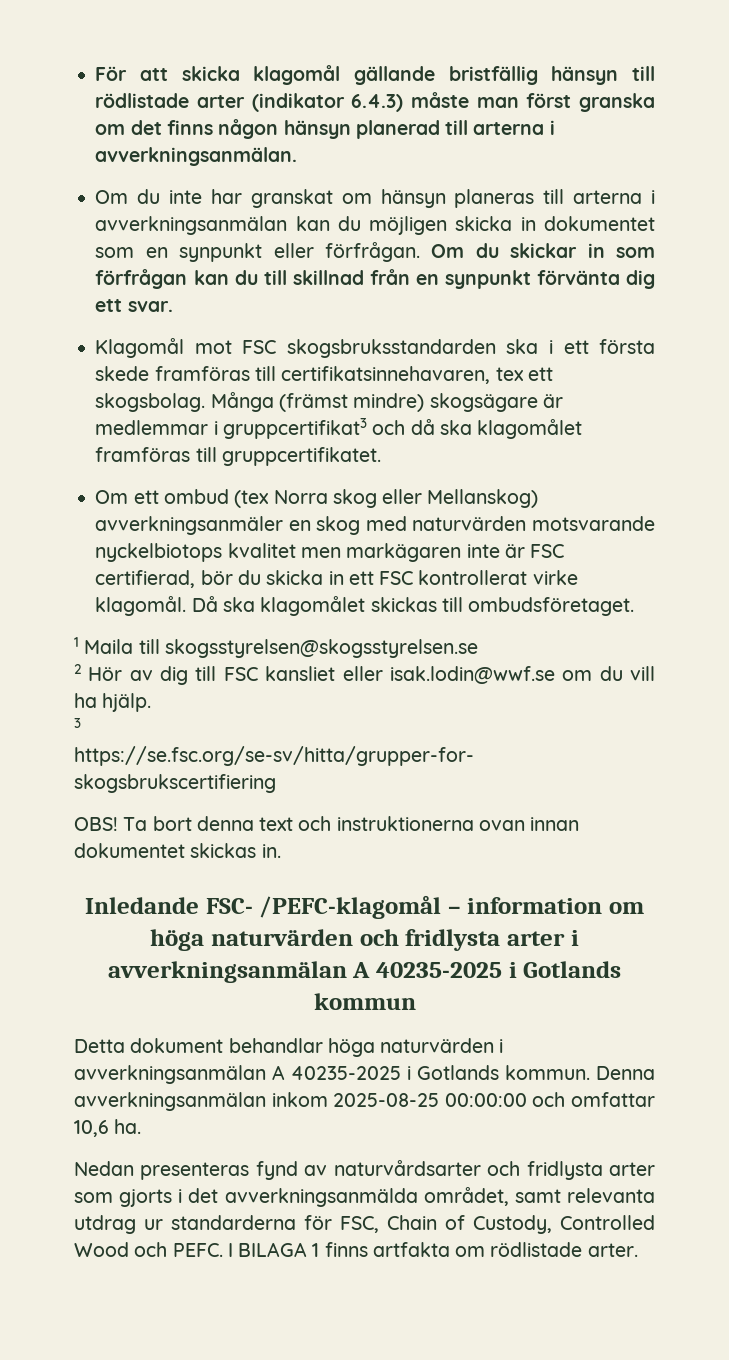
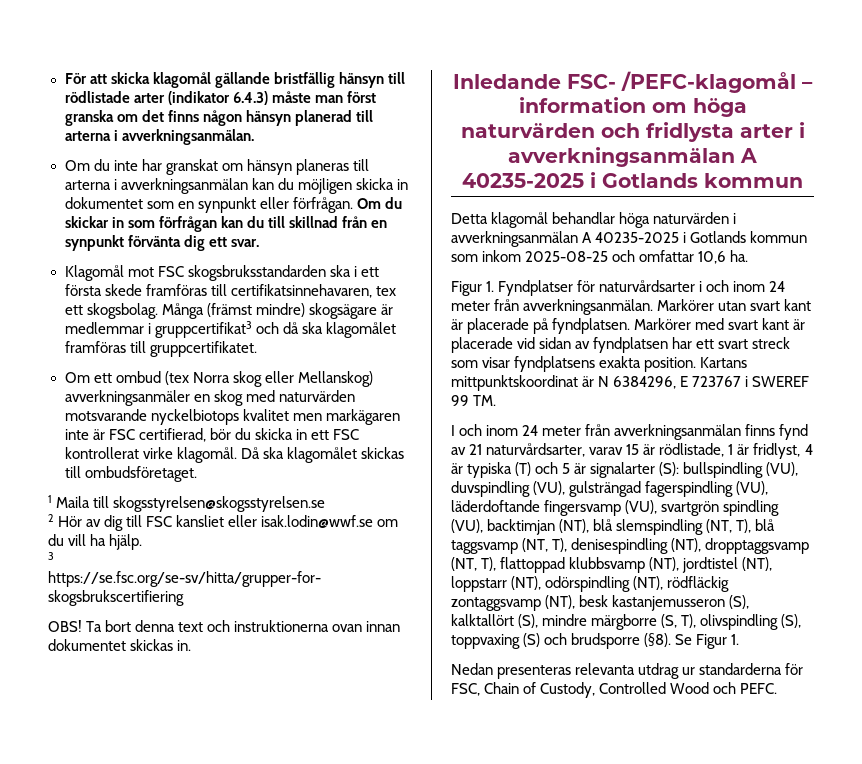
- Detta dokument behandlar höga naturvärden i avverkningsanmälan A 40235-2025 i Gotlands kommun. Denna avverkningsanmälan inkom 2025-08-25 00:00:00 och omfattar 10,6 ha.
+ Detta klagomål behandlar höga naturvärden i avverkningsanmälan A 40235-2025 i Gotlands kommun som inkom 2025-08-25 och omfattar 10,6 ha.
- Nedan presenteras fynd av naturvårdsarter och fridlysta arter som gjorts i det avverkningsanmälda området, samt relevanta utdrag ur standarderna för FSC, Chain of Custody, Controlled Wood och PEFC. I BILAGA 1 finns artfakta om rödlistade arter.
+ Figur 1. Fyndplatser för naturvårdsarter i och inom 24 meter från avverkningsanmälan. Markörer utan svart kant är placerade på fyndplatsen. Markörer med svart kant är placerade vid sidan av fyndplatsen har ett svart streck som visar fyndplatsens exakta position. Kartans mittpunktskoordinat är N 6384296, E 723767 i SWEREF 99 TM.
+ I och inom 24 meter från avverkningsanmälan finns fynd av 21 naturvårdsarter, varav 15 är rödlistade, 1 är fridlyst, 4 är typiska (T) och 5 är signalarter (S): bullspindling (VU), duvspindling (VU), gulsträngad fagerspindling (VU), läderdoftande fingersvamp (VU), svartgrön spindling (VU), backtimjan (NT), blå slemspindling (NT, T), blå taggsvamp (NT, T), denisespindling (NT), dropptaggsvamp (NT, T), flattoppad klubbsvamp (NT), jordtistel (NT), loppstarr (NT), odörspindling (NT), rödfläckig zontaggsvamp (NT), besk kastanjemusseron (S), kalktallört (S), mindre märgborre (S, T), olivspindling (S), toppvaxing (S) och brudsporre (§8). Se Figur 1.
+ Nedan presenteras relevanta utdrag ur standarderna för FSC, Chain of Custody, Controlled Wood och PEFC.

